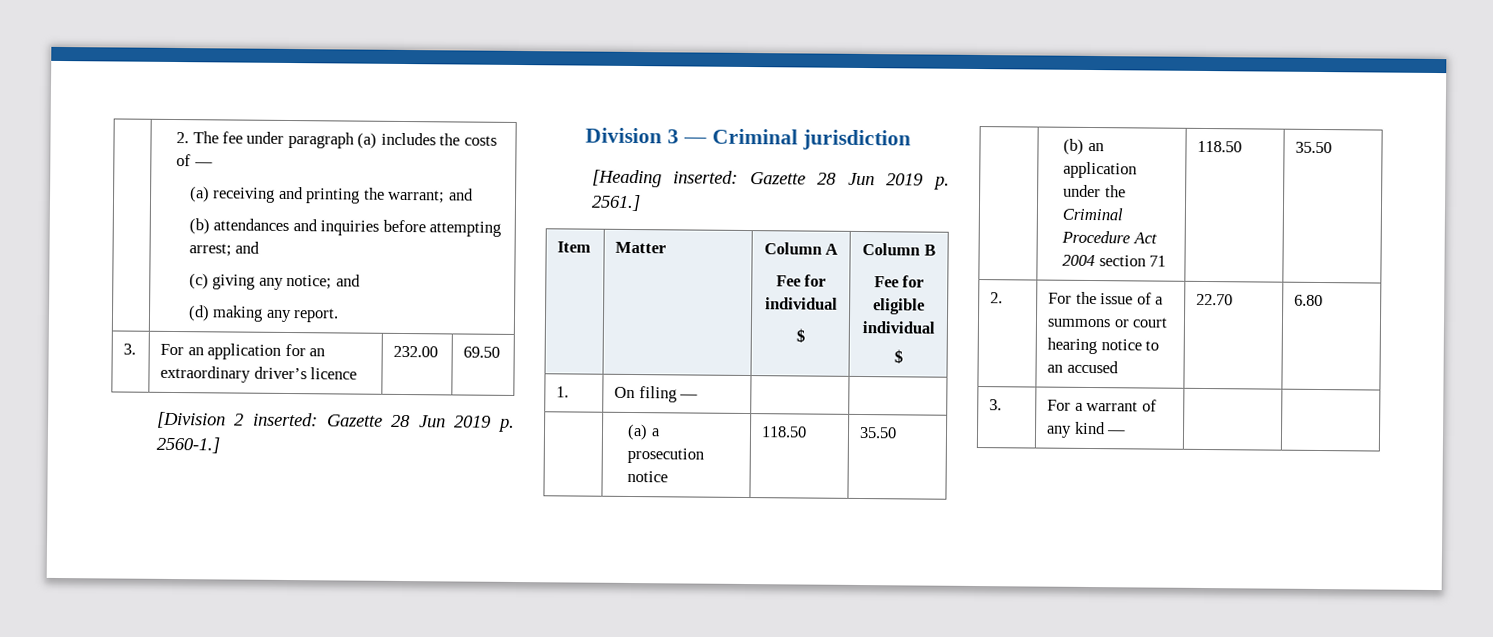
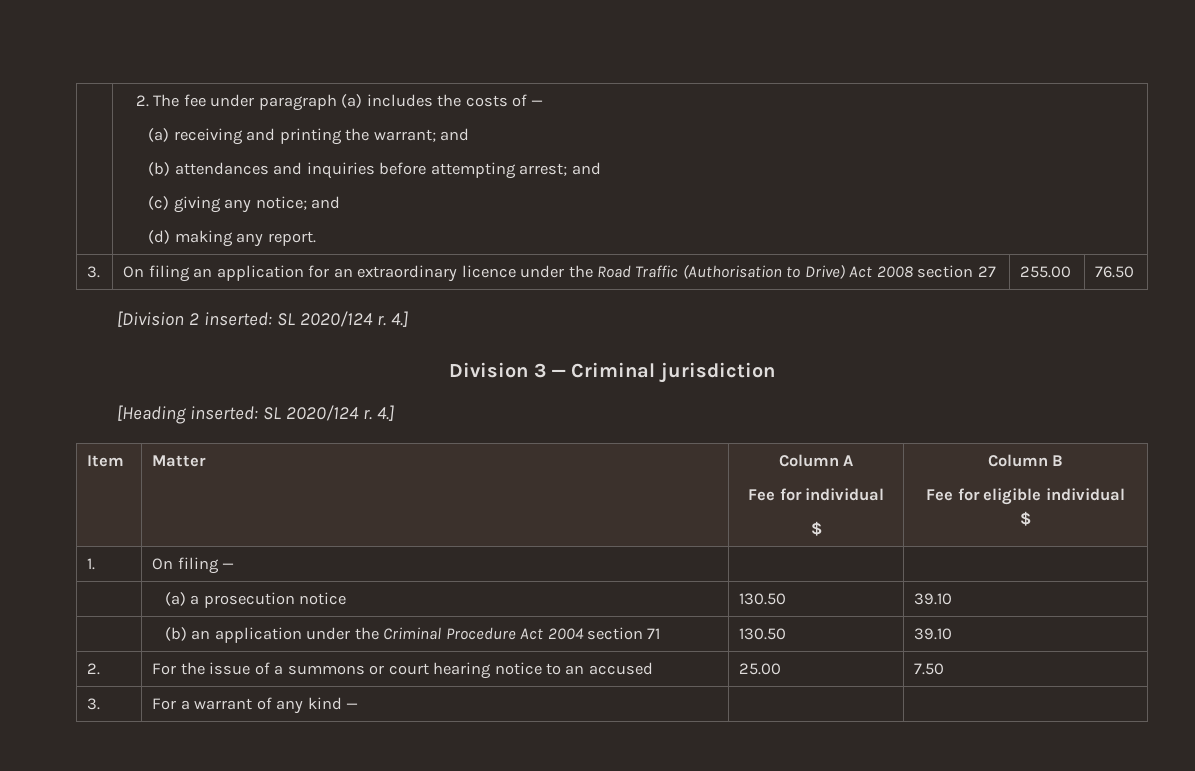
- 3. | For an application for an extraordinary driver’s licence | 232.00 | 69.50
- [Division 2 inserted: Gazette 28 Jun 2019 p. 2560-1.]
+ 3. | On filing an application for an extraordinary licence under the Road Traffic (Authorisation to Drive) Act 2008 section 27 | 255.00 | 76.50
+ [Division 2 inserted: SL 2020/124 r. 4.]
- [Heading inserted: Gazette 28 Jun 2019 p. 2561.]
+ [Heading inserted: SL 2020/124 r. 4.]
- | (a) a prosecution notice | 118.50 | 35.50
+ | (a) a prosecution notice | 130.50 | 39.10
- | (b) an application under the Criminal Procedure Act 2004 section 71 | 118.50 | 35.50
+ | (b) an application under the Criminal Procedure Act 2004 section 71 | 130.50 | 39.10
- 2. | For the issue of a summons or court hearing notice to an accused | 22.70 | 6.80
+ 2. | For the issue of a summons or court hearing notice to an accused | 25.00 | 7.50

